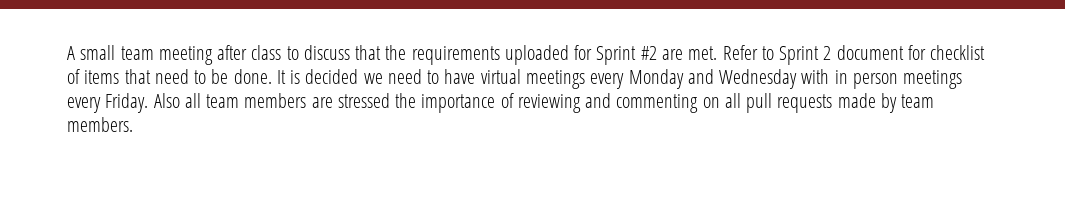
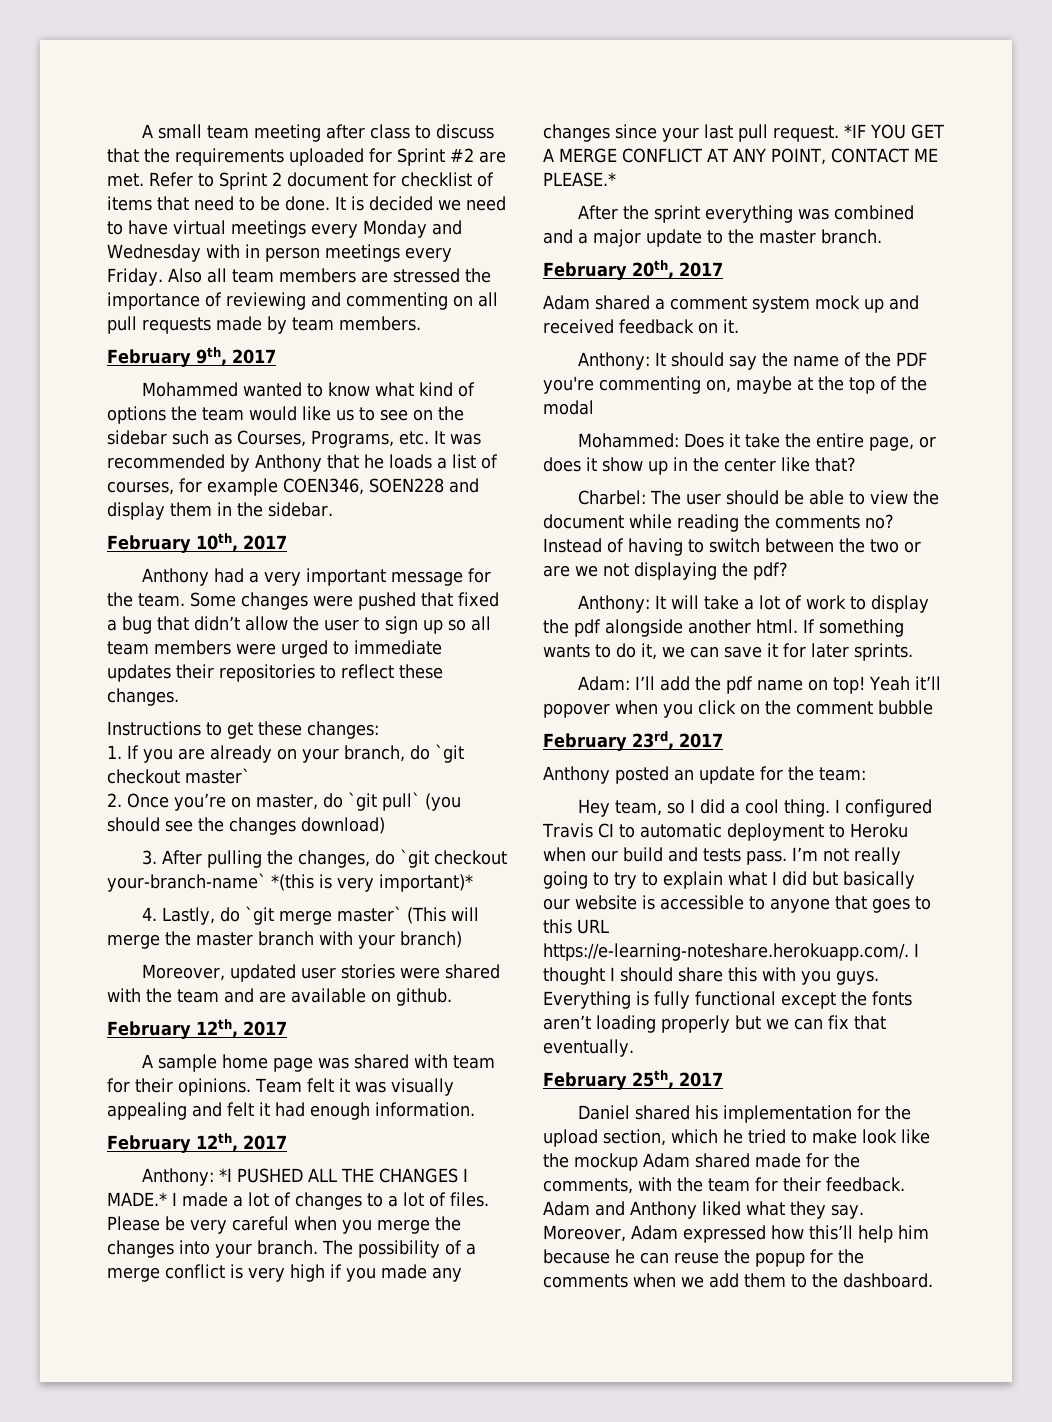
+ February 9th, 2017
+ Mohammed wanted to know what kind of options the team would like us to see on the sidebar such as Courses, Programs, etc. It was recommended by Anthony that he loads a list of courses, for example COEN346, SOEN228 and display them in the sidebar.
+ February 10th, 2017
+ Anthony had a very important message for the team. Some changes were pushed that fixed a bug that didn’t allow the user to sign up so all team members were urged to immediate updates their repositories to reflect these changes.
+ Instructions to get these changes:
+ 1. If you are already on your branch, do `git checkout master`
+ 2. Once you’re on master, do `git pull` (you should see the changes download)
+ 3. After pulling the changes, do `git checkout your-branch-name` *(this is very important)*
+ 4. Lastly, do `git merge master` (This will merge the master branch with your branch)
+ Moreover, updated user stories were shared with the team and are available on github.
+ February 12th, 2017
+ A sample home page was shared with team for their opinions. Team felt it was visually appealing and felt it had enough information.
+ February 12th, 2017
+ Anthony: *I PUSHED ALL THE CHANGES I MADE.* I made a lot of changes to a lot of files. Please be very careful when you merge the changes into your branch. The possibility of a merge conflict is very high if you made any changes since your last pull request. *IF YOU GET A MERGE CONFLICT AT ANY POINT, CONTACT ME PLEASE.*
+ After the sprint everything was combined and a major update to the master branch.
+ February 20th, 2017
+ Adam shared a comment system mock up and received feedback on it.
+ Anthony: It should say the name of the PDF you're commenting on, maybe at the top of the modal
+ Mohammed: Does it take the entire page, or does it show up in the center like that?
+ Charbel: The user should be able to view the document while reading the comments no? Instead of having to switch between the two or are we not displaying the pdf?
+ Anthony: It will take a lot of work to display the pdf alongside another html. If something wants to do it, we can save it for later sprints.
+ Adam: I’ll add the pdf name on top! Yeah it’ll popover when you click on the comment bubble
+ February 23rd, 2017
+ Anthony posted an update for the team:
+ Hey team, so I did a cool thing. I configured Travis CI to automatic deployment to Heroku when our build and tests pass. I’m not really going to try to explain what I did but basically our website is accessible to anyone that goes to this URL https://e-learning-noteshare.herokuapp.com/. I thought I should share this with you guys. Everything is fully functional except the fonts aren’t loading properly but we can fix that eventually.
+ February 25th, 2017
+ Daniel shared his implementation for the upload section, which he tried to make look like the mockup Adam shared made for the comments, with the team for their feedback. Adam and Anthony liked what they say. Moreover, Adam expressed how this’ll help him because he can reuse the popup for the comments when we add them to the dashboard.

